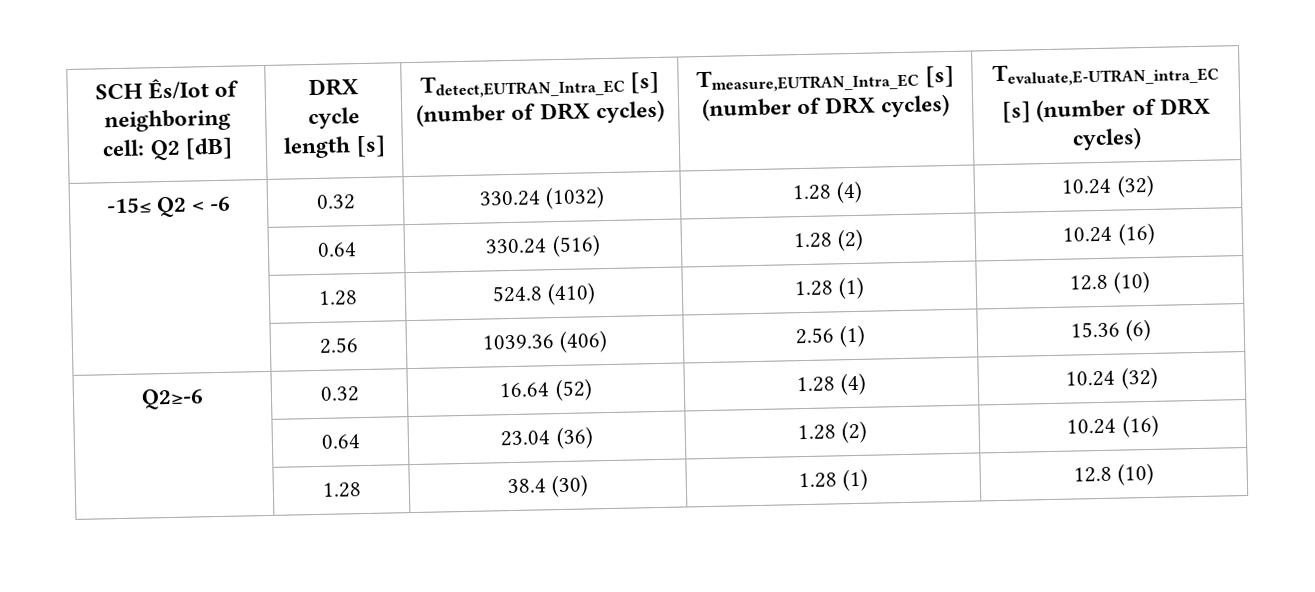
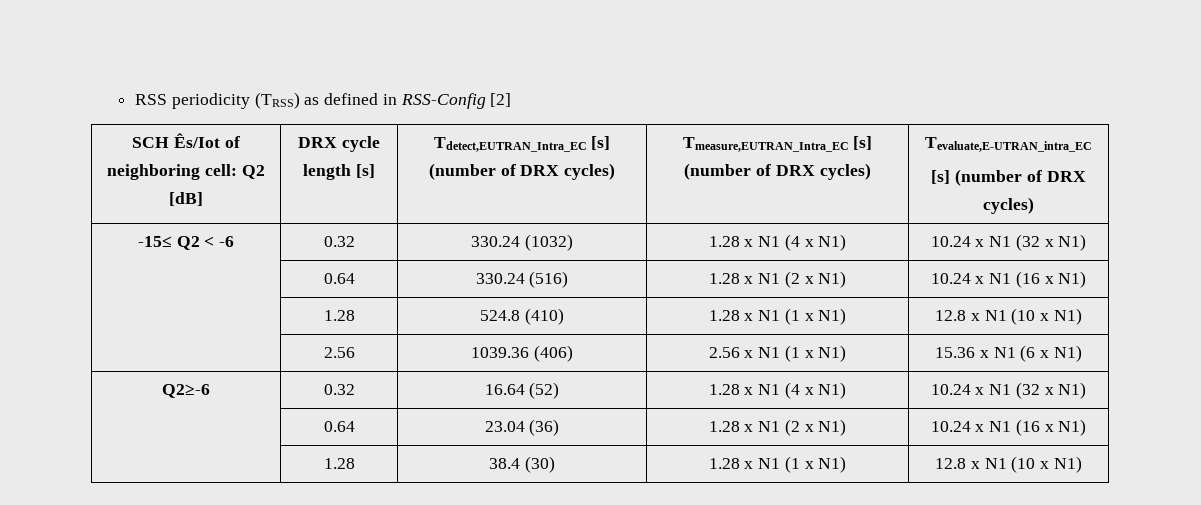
+ RSS periodicity (TRSS) as defined in RSS-Config [2]
- -15≤ Q2 < -6 | 0.32 | 330.24 (1032) | 1.28 (4) | 10.24 (32)
- | 0.64 | 330.24 (516) | 1.28 (2) | 10.24 (16)
- | 1.28 | 524.8 (410) | 1.28 (1) | 12.8 (10)
- | 2.56 | 1039.36 (406) | 2.56 (1) | 15.36 (6)
+ -15≤ Q2 < -6 | 0.32 | 330.24 (1032) | 1.28 x N1 (4 x N1) | 10.24 x N1 (32 x N1)
+ | 0.64 | 330.24 (516) | 1.28 x N1 (2 x N1) | 10.24 x N1 (16 x N1)
+ | 1.28 | 524.8 (410) | 1.28 x N1 (1 x N1) | 12.8 x N1 (10 x N1)
+ | 2.56 | 1039.36 (406) | 2.56 x N1 (1 x N1) | 15.36 x N1 (6 x N1)
- Q2≥-6 | 0.32 | 16.64 (52) | 1.28 (4) | 10.24 (32)
- | 0.64 | 23.04 (36) | 1.28 (2) | 10.24 (16)
- | 1.28 | 38.4 (30) | 1.28 (1) | 12.8 (10)
+ Q2≥-6 | 0.32 | 16.64 (52) | 1.28 x N1 (4 x N1) | 10.24 x N1 (32 x N1)
+ | 0.64 | 23.04 (36) | 1.28 x N1 (2 x N1) | 10.24 x N1 (16 x N1)
+ | 1.28 | 38.4 (30) | 1.28 x N1 (1 x N1) | 12.8 x N1 (10 x N1)

